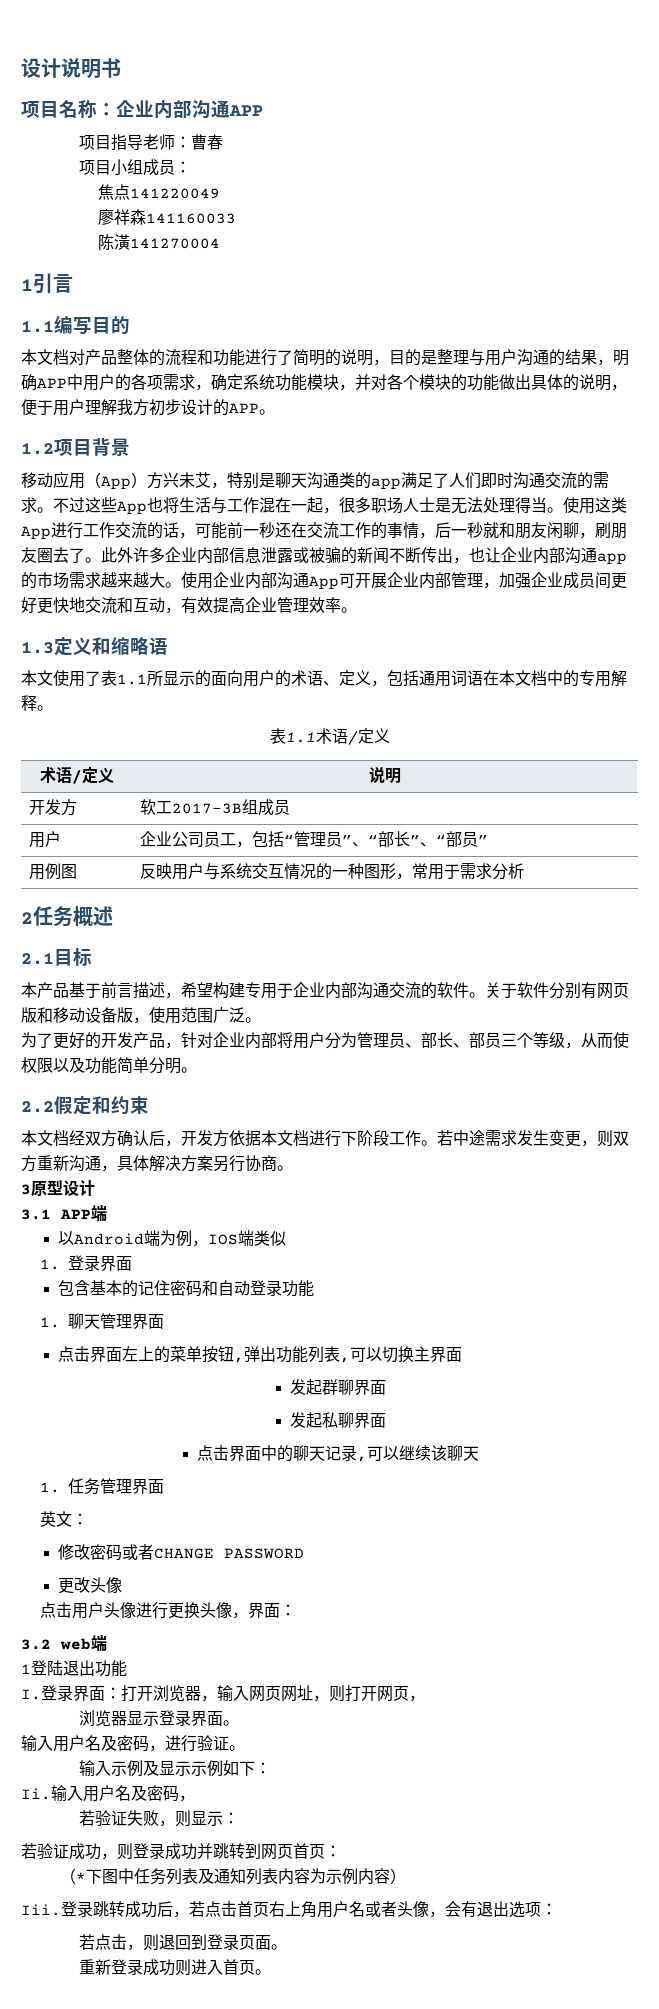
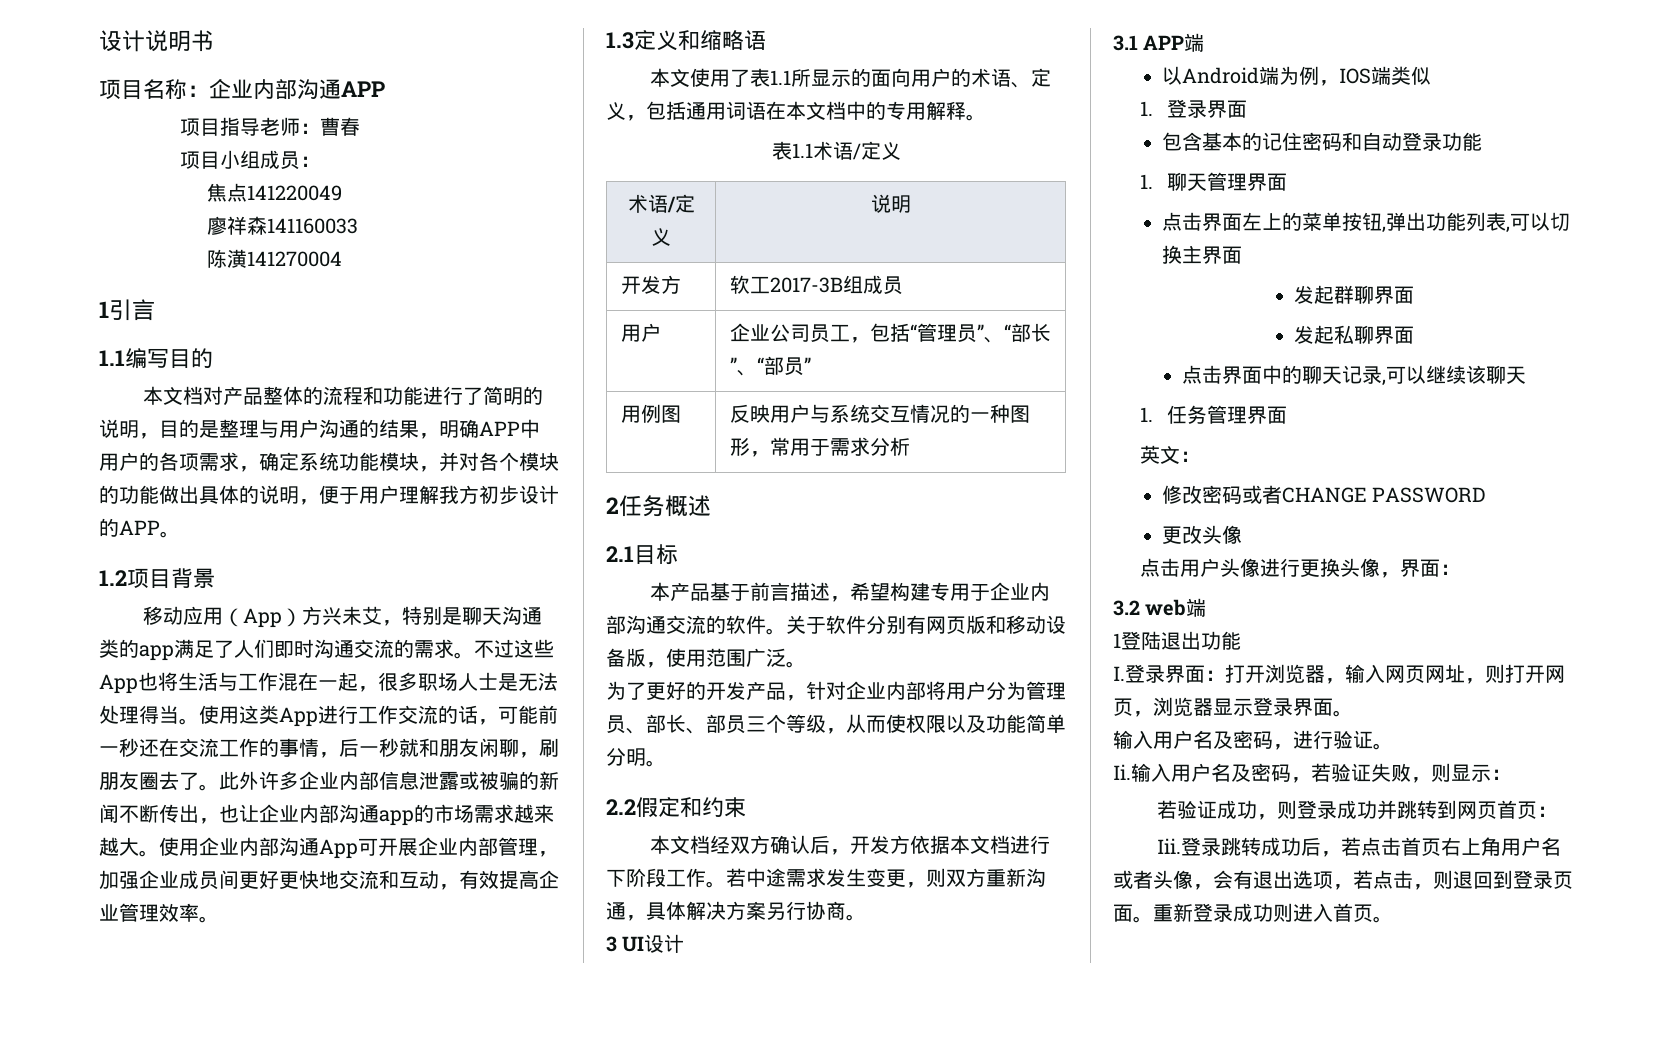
- 3原型设计
+ 3 UI设计
- I.登录界面：打开浏览器，输入网页网址，则打开网页，
- 浏览器显示登录界面。
+ I.登录界面：打开浏览器，输入网页网址，则打开网页，浏览器显示登录界面。
- 输入示例及显示示例如下：
- Ii.输入用户名及密码，
- 若验证失败，则显示：
+ Ii.输入用户名及密码，若验证失败，则显示：
- （*下图中任务列表及通知列表内容为示例内容）
- Iii.登录跳转成功后，若点击首页右上角用户名或者头像，会有退出选项：
- 若点击，则退回到登录页面。
- 重新登录成功则进入首页。
+ Iii.登录跳转成功后，若点击首页右上角用户名或者头像，会有退出选项，若点击，则退回到登录页面。重新登录成功则进入首页。

